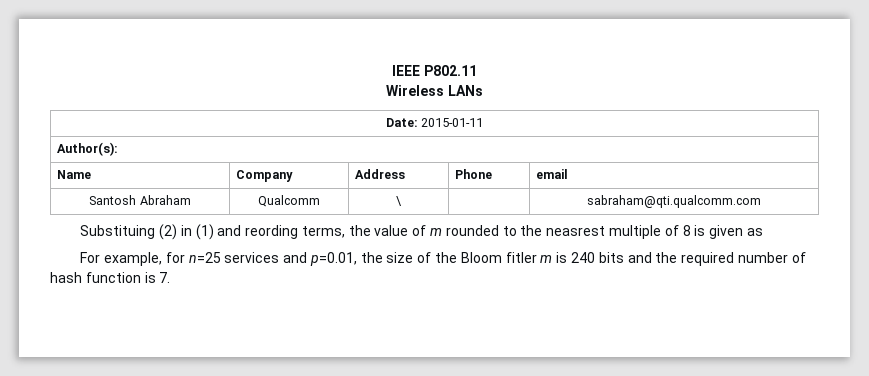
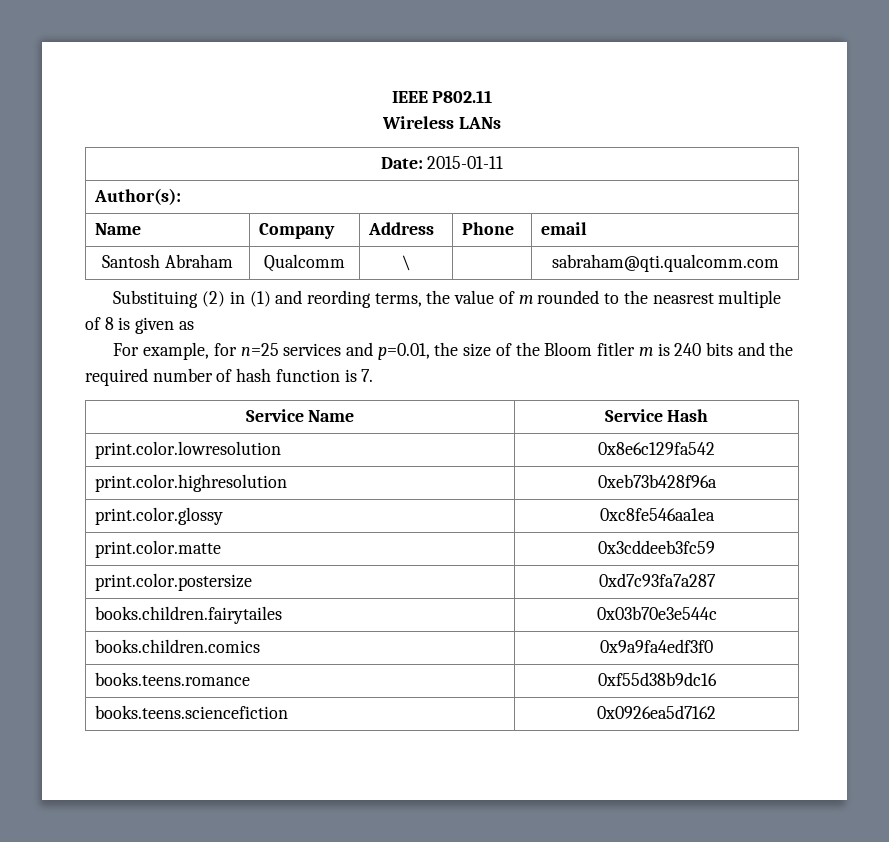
+ Service Name | Service Hash
+ print.color.lowresolution | 0x8e6c129fa542
+ print.color.highresolution | 0xeb73b428f96a
+ print.color.glossy | 0xc8fe546aa1ea
+ print.color.matte | 0x3cddeeb3fc59
+ print.color.postersize | 0xd7c93fa7a287
+ books.children.fairytailes | 0x03b70e3e544c
+ books.children.comics | 0x9a9fa4edf3f0
+ books.teens.romance | 0xf55d38b9dc16
+ books.teens.sciencefiction | 0x0926ea5d7162

